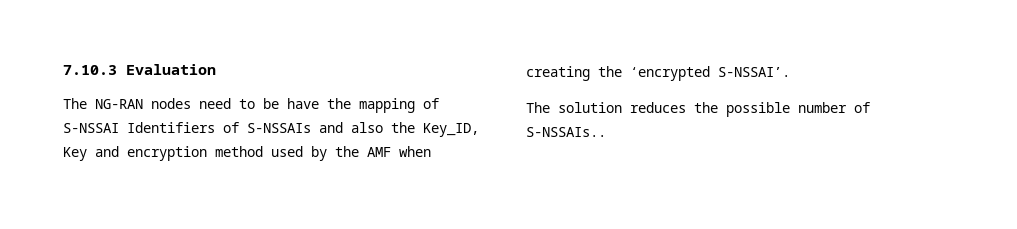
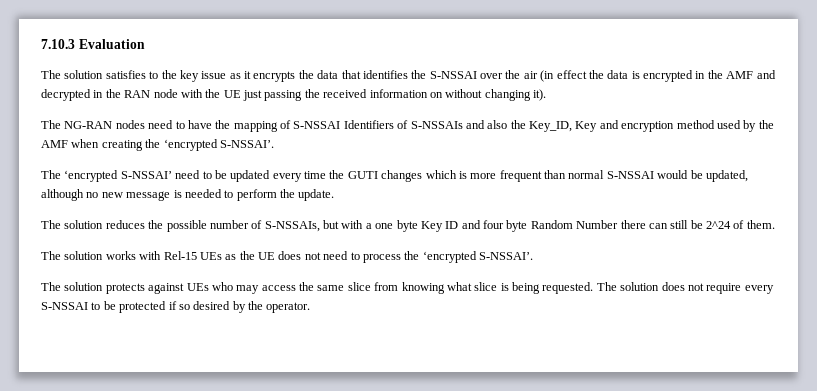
+ The solution satisfies to the key issue as it encrypts the data that identifies the S-NSSAI over the air (in effect the data is encrypted in the AMF and decrypted in the RAN node with the UE just passing the received information on without changing it).
- The NG-RAN nodes need to be have the mapping of S-NSSAI Identifiers of S-NSSAIs and also the Key_ID, Key and encryption method used by the AMF when creating the ‘encrypted S-NSSAI’.
+ The NG-RAN nodes need to have the mapping of S-NSSAI Identifiers of S-NSSAIs and also the Key_ID, Key and encryption method used by the AMF when creating the ‘encrypted S-NSSAI’.
+ The ‘encrypted S-NSSAI’ need to be updated every time the GUTI changes which is more frequent than normal S-NSSAI would be updated, although no new message is needed to perform the update.
- The solution reduces the possible number of S-NSSAIs..
+ The solution reduces the possible number of S-NSSAIs, but with a one byte Key ID and four byte Random Number there can still be 2^24 of them.
+ The solution works with Rel-15 UEs as the UE does not need to process the ‘encrypted S-NSSAI’.
+ The solution protects against UEs who may access the same slice from knowing what slice is being requested. The solution does not require every S-NSSAI to be protected if so desired by the operator.

